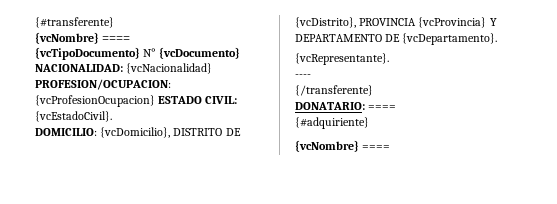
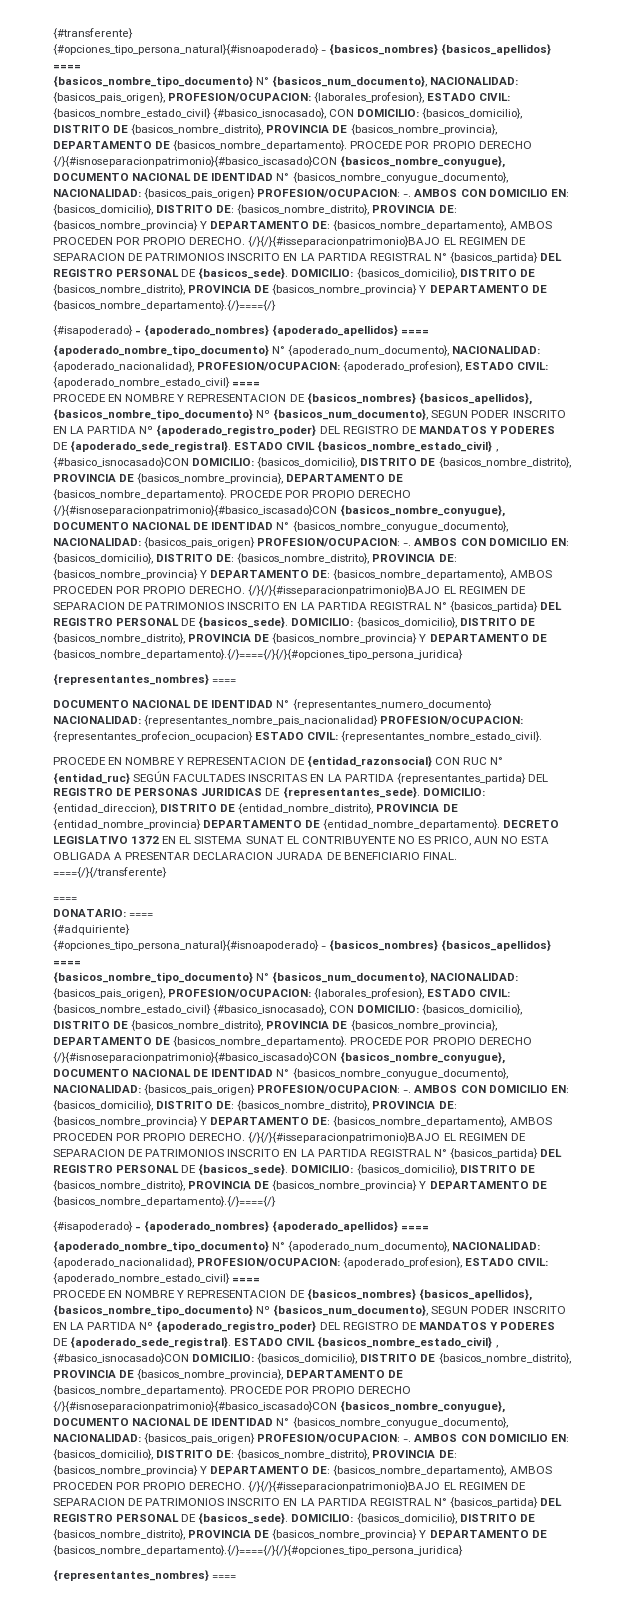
  {#transferente}
- {vcNombre} ====
- {vcTipoDocumento} N° {vcDocumento} NACIONALIDAD: {vcNacionalidad} PROFESION/OCUPACION: {vcProfesionOcupacion} ESTADO CIVIL: {vcEstadoCivil}.
- DOMICILIO: {vcDomicilio}, DISTRITO DE {vcDistrito}, PROVINCIA {vcProvincia} Y DEPARTAMENTO DE {vcDepartamento}.
- {vcRepresentante}.
- ----
- {/transferente}
+ {#opciones_tipo_persona_natural}{#isnoapoderado} - {basicos_nombres} {basicos_apellidos} ====
+ {basicos_nombre_tipo_documento} N° {basicos_num_documento}, NACIONALIDAD: {basicos_pais_origen}, PROFESION/OCUPACION: {laborales_profesion}, ESTADO CIVIL: {basicos_nombre_estado_civil} {#basico_isnocasado}, CON DOMICILIO: {basicos_domicilio}, DISTRITO DE {basicos_nombre_distrito}, PROVINCIA DE {basicos_nombre_provincia}, DEPARTAMENTO DE {basicos_nombre_departamento}. PROCEDE POR PROPIO DERECHO {/}{#isnoseparacionpatrimonio}{#basico_iscasado}CON {basicos_nombre_conyugue}, DOCUMENTO NACIONAL DE IDENTIDAD N° {basicos_nombre_conyugue_documento}, NACIONALIDAD: {basicos_pais_origen} PROFESION/OCUPACION: -. AMBOS CON DOMICILIO EN: {basicos_domicilio}, DISTRITO DE: {basicos_nombre_distrito}, PROVINCIA DE: {basicos_nombre_provincia} Y DEPARTAMENTO DE: {basicos_nombre_departamento}, AMBOS PROCEDEN POR PROPIO DERECHO. {/}{/}{#isseparacionpatrimonio}BAJO EL REGIMEN DE SEPARACION DE PATRIMONIOS INSCRITO EN LA PARTIDA REGISTRAL N° {basicos_partida} DEL REGISTRO PERSONAL DE {basicos_sede}. DOMICILIO: {basicos_domicilio}, DISTRITO DE {basicos_nombre_distrito}, PROVINCIA DE {basicos_nombre_provincia} Y DEPARTAMENTO DE {basicos_nombre_departamento}.{/}===={/}
+ {#isapoderado} - {apoderado_nombres} {apoderado_apellidos} ====
+ {apoderado_nombre_tipo_documento} N° {apoderado_num_documento}, NACIONALIDAD: {apoderado_nacionalidad}, PROFESION/OCUPACION: {apoderado_profesion}, ESTADO CIVIL: {apoderado_nombre_estado_civil} ====
+ PROCEDE EN NOMBRE Y REPRESENTACION DE {basicos_nombres} {basicos_apellidos}, {basicos_nombre_tipo_documento} Nº {basicos_num_documento}, SEGUN PODER INSCRITO EN LA PARTIDA Nº {apoderado_registro_poder} DEL REGISTRO DE MANDATOS Y PODERES DE {apoderado_sede_registral}. ESTADO CIVIL {basicos_nombre_estado_civil} , {#basico_isnocasado}CON DOMICILIO: {basicos_domicilio}, DISTRITO DE {basicos_nombre_distrito}, PROVINCIA DE {basicos_nombre_provincia}, DEPARTAMENTO DE {basicos_nombre_departamento}. PROCEDE POR PROPIO DERECHO {/}{#isnoseparacionpatrimonio}{#basico_iscasado}CON {basicos_nombre_conyugue}, DOCUMENTO NACIONAL DE IDENTIDAD N° {basicos_nombre_conyugue_documento}, NACIONALIDAD: {basicos_pais_origen} PROFESION/OCUPACION: -. AMBOS CON DOMICILIO EN: {basicos_domicilio}, DISTRITO DE: {basicos_nombre_distrito}, PROVINCIA DE: {basicos_nombre_provincia} Y DEPARTAMENTO DE: {basicos_nombre_departamento}, AMBOS PROCEDEN POR PROPIO DERECHO. {/}{/}{#isseparacionpatrimonio}BAJO EL REGIMEN DE SEPARACION DE PATRIMONIOS INSCRITO EN LA PARTIDA REGISTRAL N° {basicos_partida} DEL REGISTRO PERSONAL DE {basicos_sede}. DOMICILIO: {basicos_domicilio}, DISTRITO DE {basicos_nombre_distrito}, PROVINCIA DE {basicos_nombre_provincia} Y DEPARTAMENTO DE {basicos_nombre_departamento}.{/}===={/}{/}{#opciones_tipo_persona_juridica}
+ {representantes_nombres} ====
+ DOCUMENTO NACIONAL DE IDENTIDAD N° {representantes_numero_documento} NACIONALIDAD: {representantes_nombre_pais_nacionalidad} PROFESION/OCUPACION: {representantes_profecion_ocupacion} ESTADO CIVIL: {representantes_nombre_estado_civil}.
+ PROCEDE EN NOMBRE Y REPRESENTACION DE {entidad_razonsocial} CON RUC N° {entidad_ruc} SEGÚN FACULTADES INSCRITAS EN LA PARTIDA {representantes_partida} DEL REGISTRO DE PERSONAS JURIDICAS DE {representantes_sede}. DOMICILIO: {entidad_direccion}, DISTRITO DE {entidad_nombre_distrito}, PROVINCIA DE {entidad_nombre_provincia} DEPARTAMENTO DE {entidad_nombre_departamento}. DECRETO LEGISLATIVO 1372 EN EL SISTEMA SUNAT EL CONTRIBUYENTE NO ES PRICO, AUN NO ESTA OBLIGADA A PRESENTAR DECLARACION JURADA DE BENEFICIARIO FINAL. ===={/}{/transferente}
+ ====
  DONATARIO: ====
  {#adquiriente}
- {vcNombre} ====
+ {#opciones_tipo_persona_natural}{#isnoapoderado} - {basicos_nombres} {basicos_apellidos} ====
+ {basicos_nombre_tipo_documento} N° {basicos_num_documento}, NACIONALIDAD: {basicos_pais_origen}, PROFESION/OCUPACION: {laborales_profesion}, ESTADO CIVIL: {basicos_nombre_estado_civil} {#basico_isnocasado}, CON DOMICILIO: {basicos_domicilio}, DISTRITO DE {basicos_nombre_distrito}, PROVINCIA DE {basicos_nombre_provincia}, DEPARTAMENTO DE {basicos_nombre_departamento}. PROCEDE POR PROPIO DERECHO {/}{#isnoseparacionpatrimonio}{#basico_iscasado}CON {basicos_nombre_conyugue}, DOCUMENTO NACIONAL DE IDENTIDAD N° {basicos_nombre_conyugue_documento}, NACIONALIDAD: {basicos_pais_origen} PROFESION/OCUPACION: -. AMBOS CON DOMICILIO EN: {basicos_domicilio}, DISTRITO DE: {basicos_nombre_distrito}, PROVINCIA DE: {basicos_nombre_provincia} Y DEPARTAMENTO DE: {basicos_nombre_departamento}, AMBOS PROCEDEN POR PROPIO DERECHO. {/}{/}{#isseparacionpatrimonio}BAJO EL REGIMEN DE SEPARACION DE PATRIMONIOS INSCRITO EN LA PARTIDA REGISTRAL N° {basicos_partida} DEL REGISTRO PERSONAL DE {basicos_sede}. DOMICILIO: {basicos_domicilio}, DISTRITO DE {basicos_nombre_distrito}, PROVINCIA DE {basicos_nombre_provincia} Y DEPARTAMENTO DE {basicos_nombre_departamento}.{/}===={/}
+ {#isapoderado} - {apoderado_nombres} {apoderado_apellidos} ====
+ {apoderado_nombre_tipo_documento} N° {apoderado_num_documento}, NACIONALIDAD: {apoderado_nacionalidad}, PROFESION/OCUPACION: {apoderado_profesion}, ESTADO CIVIL: {apoderado_nombre_estado_civil} ====
+ PROCEDE EN NOMBRE Y REPRESENTACION DE {basicos_nombres} {basicos_apellidos}, {basicos_nombre_tipo_documento} Nº {basicos_num_documento}, SEGUN PODER INSCRITO EN LA PARTIDA Nº {apoderado_registro_poder} DEL REGISTRO DE MANDATOS Y PODERES DE {apoderado_sede_registral}. ESTADO CIVIL {basicos_nombre_estado_civil} , {#basico_isnocasado}CON DOMICILIO: {basicos_domicilio}, DISTRITO DE {basicos_nombre_distrito}, PROVINCIA DE {basicos_nombre_provincia}, DEPARTAMENTO DE {basicos_nombre_departamento}. PROCEDE POR PROPIO DERECHO {/}{#isnoseparacionpatrimonio}{#basico_iscasado}CON {basicos_nombre_conyugue}, DOCUMENTO NACIONAL DE IDENTIDAD N° {basicos_nombre_conyugue_documento}, NACIONALIDAD: {basicos_pais_origen} PROFESION/OCUPACION: -. AMBOS CON DOMICILIO EN: {basicos_domicilio}, DISTRITO DE: {basicos_nombre_distrito}, PROVINCIA DE: {basicos_nombre_provincia} Y DEPARTAMENTO DE: {basicos_nombre_departamento}, AMBOS PROCEDEN POR PROPIO DERECHO. {/}{/}{#isseparacionpatrimonio}BAJO EL REGIMEN DE SEPARACION DE PATRIMONIOS INSCRITO EN LA PARTIDA REGISTRAL N° {basicos_partida} DEL REGISTRO PERSONAL DE {basicos_sede}. DOMICILIO: {basicos_domicilio}, DISTRITO DE {basicos_nombre_distrito}, PROVINCIA DE {basicos_nombre_provincia} Y DEPARTAMENTO DE {basicos_nombre_departamento}.{/}===={/}{/}{#opciones_tipo_persona_juridica}
+ {representantes_nombres} ====

